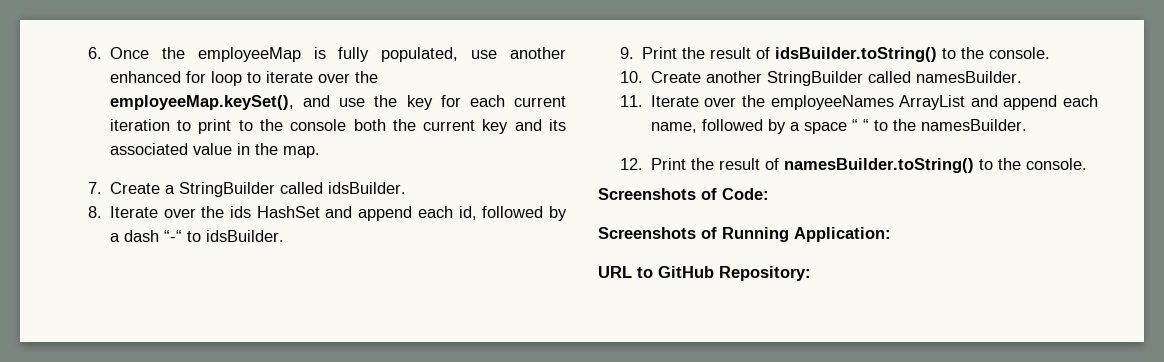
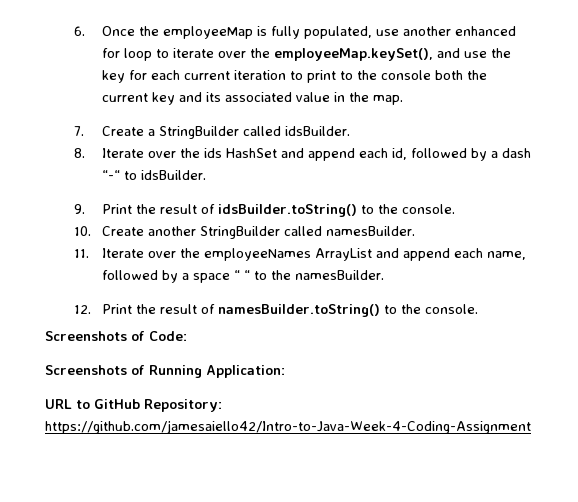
- URL to GitHub Repository:
+ URL to GitHub Repository: https://github.com/jamesaiello42/Intro-to-Java-Week-4-Coding-Assignment

